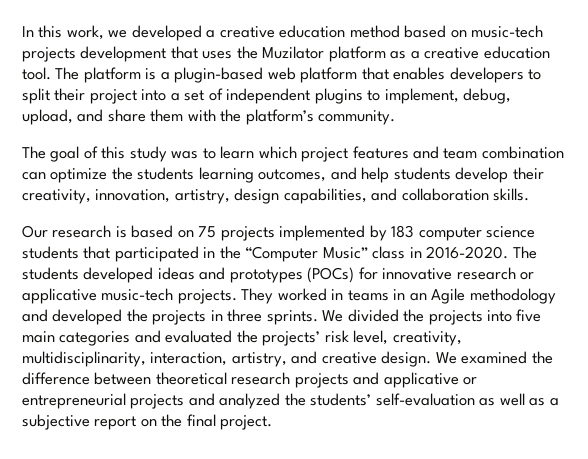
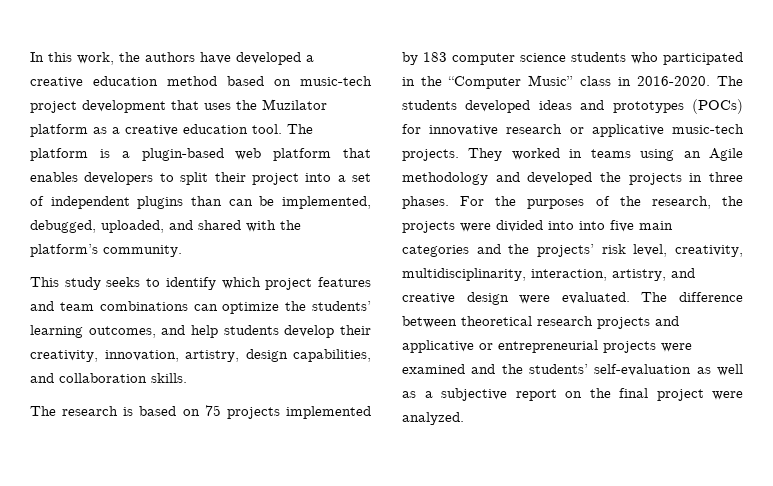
- In this work, we developed a creative education method based on music-tech projects development that uses the Muzilator platform as a creative education tool.
+ In this work, the authors have developed a creative education method based on music-tech project development that uses the Muzilator platform as a creative education tool.
- The platform is a plugin-based web platform that enables developers to split their project into a set of independent plugins to implement, debug, upload, and share them with the platform’s community.
- The goal of this study was to learn which project features and team combination can optimize the students learning outcomes, and help students develop their creativity, innovation, artistry, design capabilities, and collaboration skills.
+ The platform is a plugin-based web platform that enables developers to split their project into a set of independent plugins than can be implemented, debugged, uploaded, and shared with the platform’s community.
+ This study seeks to identify which project features and team combinations can optimize the students’ learning outcomes, and help students develop their creativity, innovation, artistry, design capabilities, and collaboration skills.
- Our research is based on 75 projects implemented by 183 computer science students that participated in the “Computer Music” class in 2016-2020.
+ The research is based on 75 projects implemented by 183 computer science students who participated in the “Computer Music” class in 2016-2020.
- They worked in teams in an Agile methodology and developed the projects in three sprints. We divided the projects into five main categories and evaluated the projects’ risk level, creativity, multidisciplinarity, interaction, artistry, and creative design. We examined the difference between theoretical research projects and applicative or entrepreneurial projects and analyzed the students’ self-evaluation as well as a subjective report on the final project.
+ They worked in teams using an Agile methodology and developed the projects in three phases. For the purposes of the research, the projects were divided into into five main categories and the projects’ risk level, creativity, multidisciplinarity, interaction, artistry, and creative design were evaluated. The difference between theoretical research projects and applicative or entrepreneurial projects were examined and the students’ self-evaluation as well as a subjective report on the final project were analyzed.

